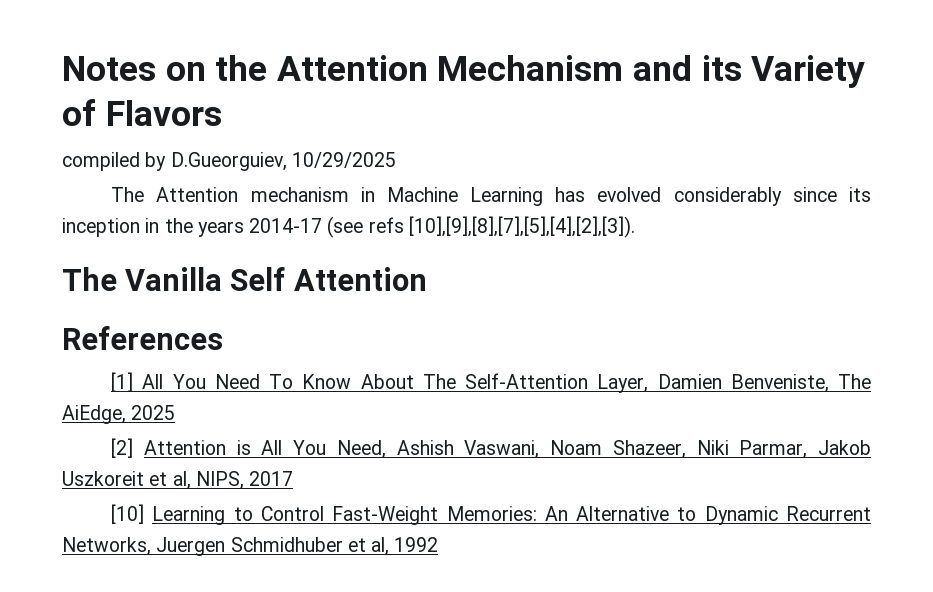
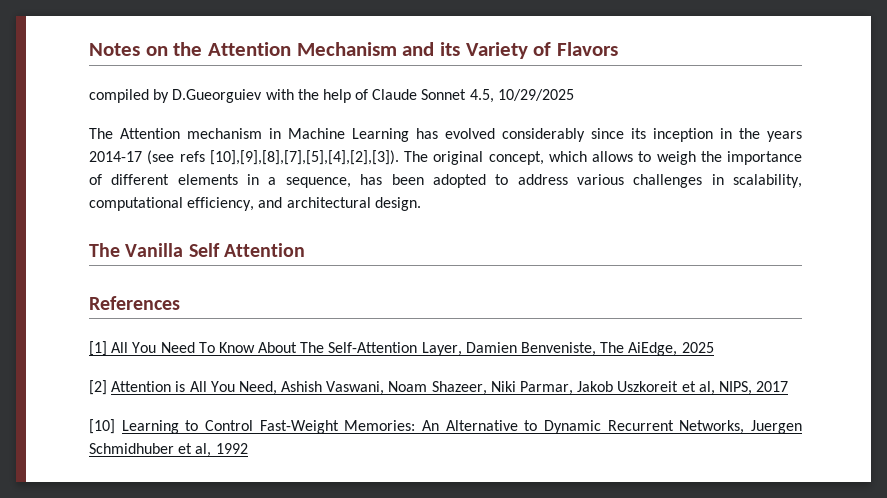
- compiled by D.Gueorguiev, 10/29/2025
+ compiled by D.Gueorguiev with the help of Claude Sonnet 4.5, 10/29/2025
+ The original concept, which allows to weigh the importance of different elements in a sequence, has been adopted to address various challenges in scalability, computational efficiency, and architectural design.

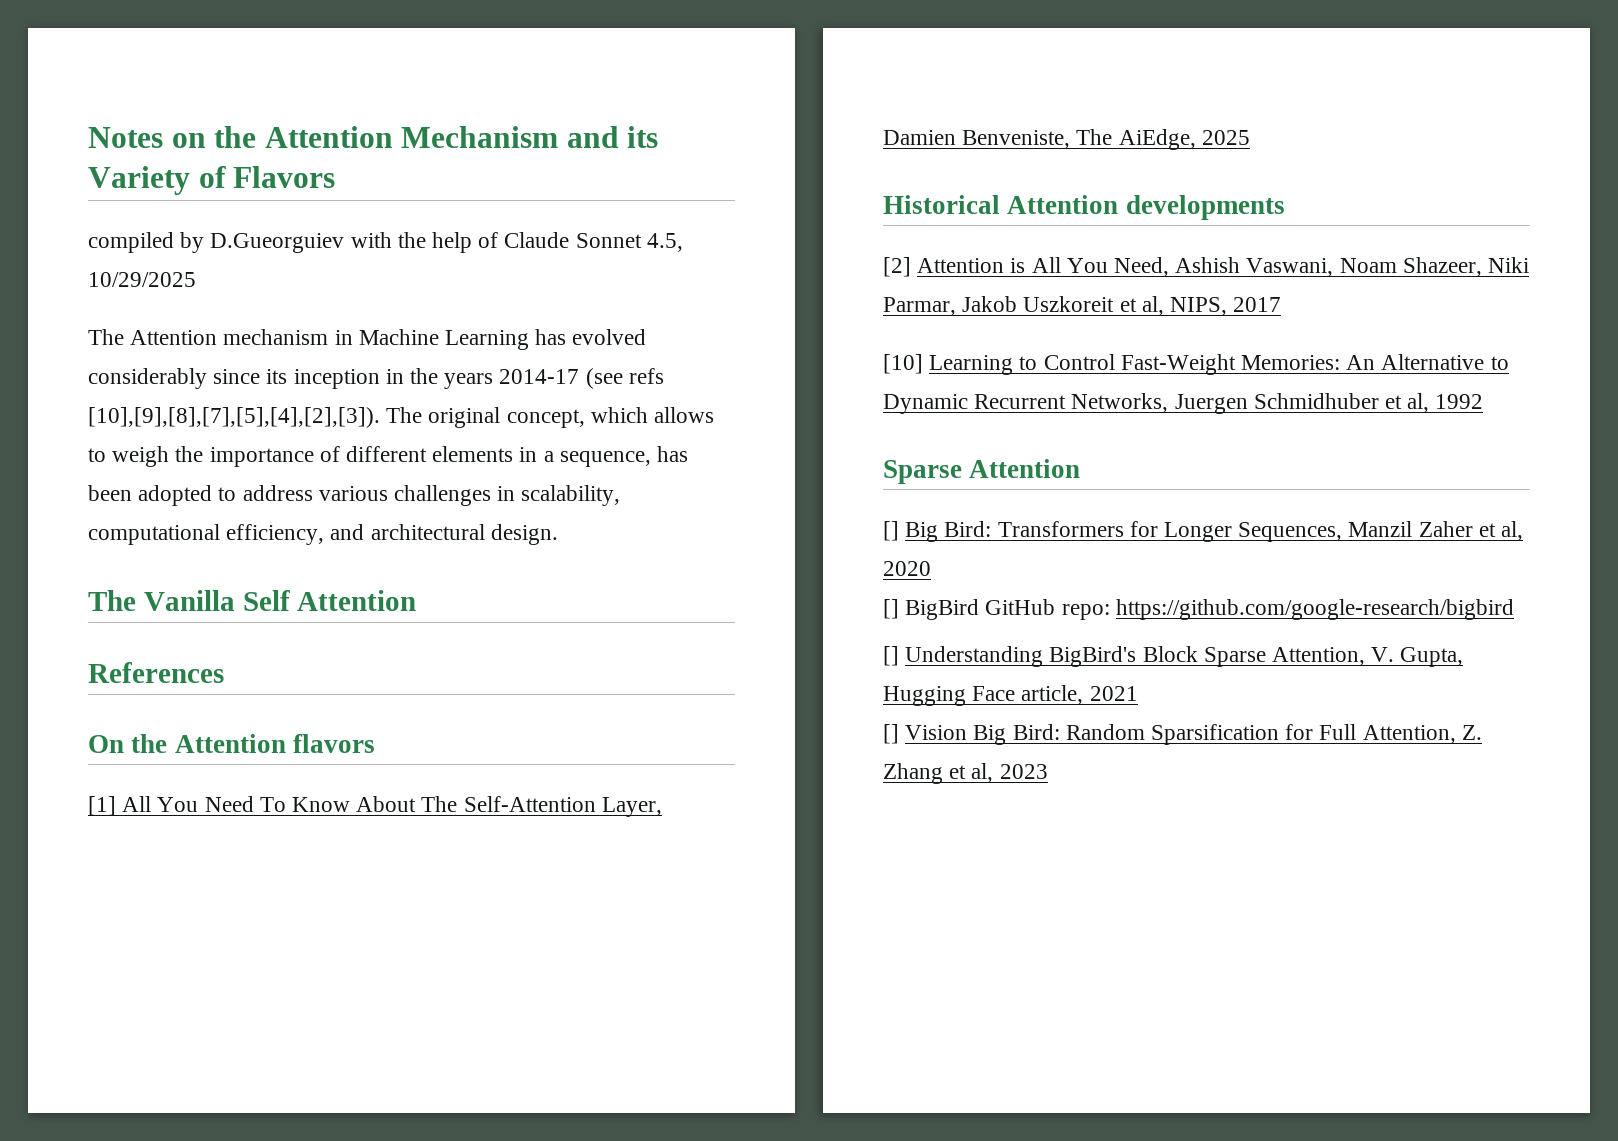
+ On the Attention flavors
+ Historical Attention developments
+ Sparse Attention
+ [] Big Bird: Transformers for Longer Sequences, Manzil Zaher et al, 2020
+ [] BigBird GitHub repo: https://github.com/google-research/bigbird
+ [] Understanding BigBird's Block Sparse Attention, V. Gupta, Hugging Face article, 2021
+ [] Vision Big Bird: Random Sparsification for Full Attention, Z. Zhang et al, 2023

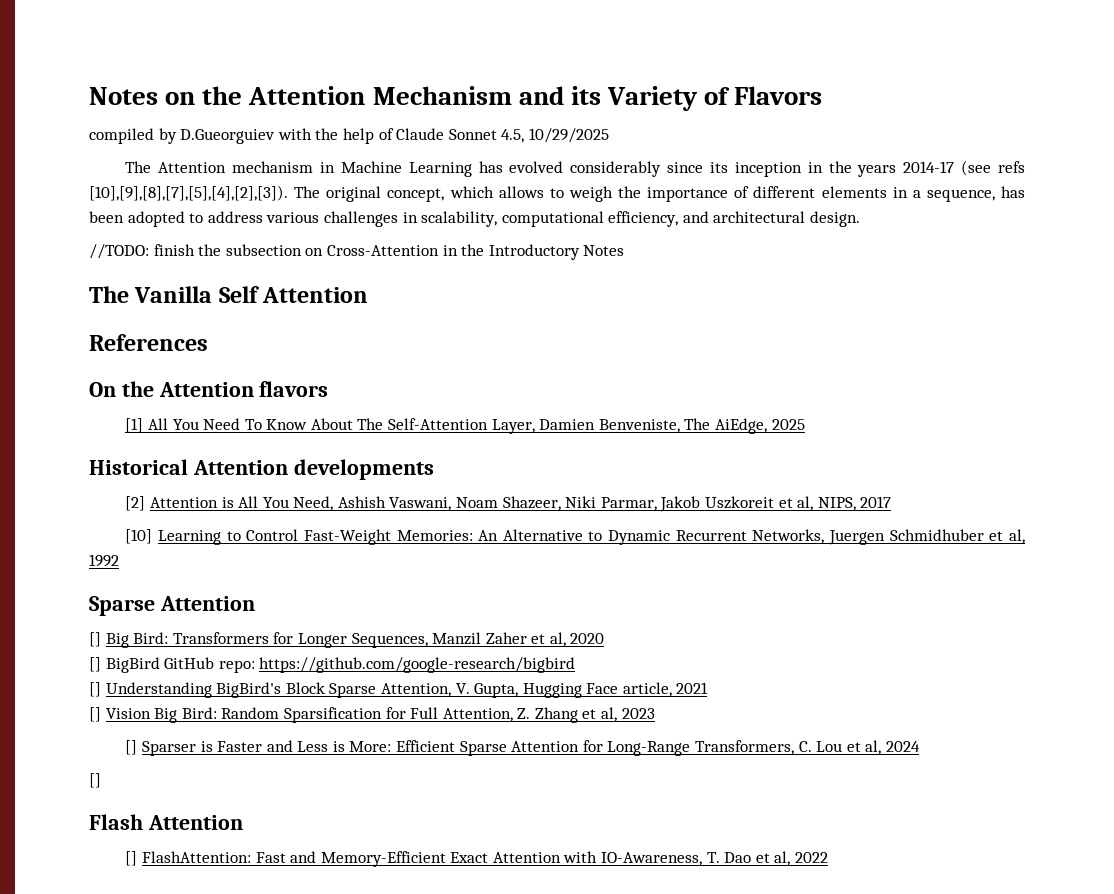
+ //TODO: finish the subsection on Cross-Attention in the Introductory Notes
+ [] Sparser is Faster and Less is More: Efficient Sparse Attention for Long-Range Transformers, C. Lou et al, 2024
+ []
+ Flash Attention
+ [] FlashAttention: Fast and Memory-Efficient Exact Attention with IO-Awareness, T. Dao et al, 2022

